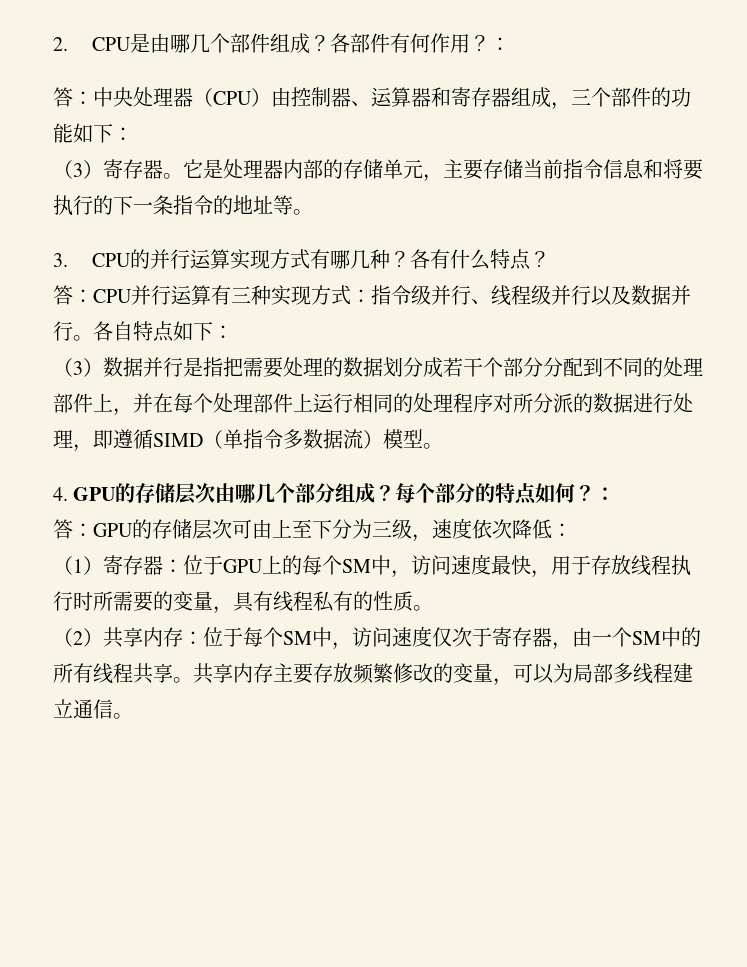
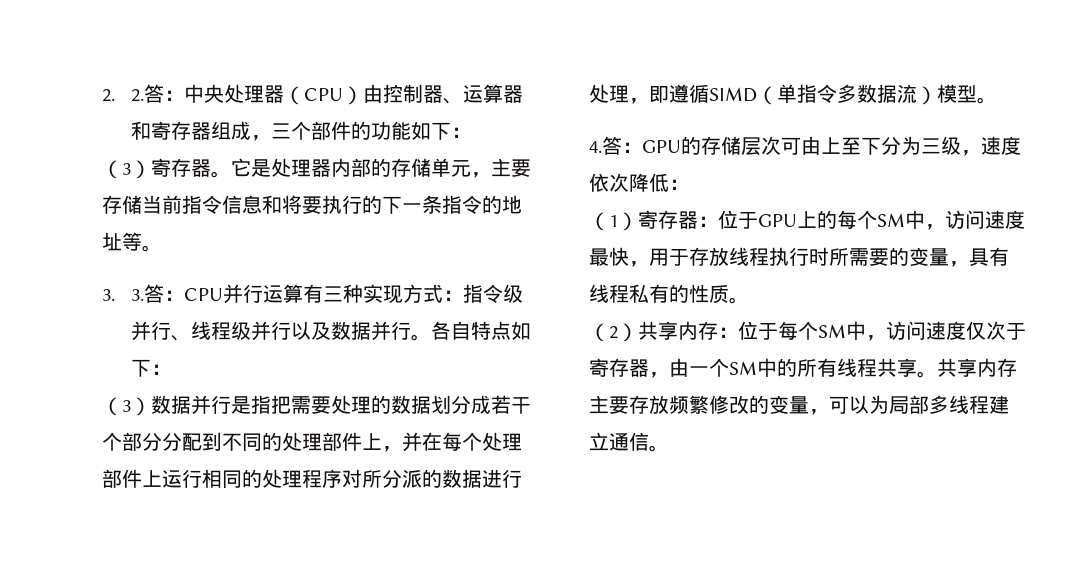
- 2. CPU是由哪几个部件组成？各部件有何作用？：
- 答：中央处理器（CPU）由控制器、运算器和寄存器组成，三个部件的功能如下：
+ 2. 2.答：中央处理器（CPU）由控制器、运算器和寄存器组成，三个部件的功能如下：
- 3. CPU的并行运算实现方式有哪几种？各有什么特点？
- 答：CPU并行运算有三种实现方式：指令级并行、线程级并行以及数据并行。
+ 3. 3.答：CPU并行运算有三种实现方式：指令级并行、线程级并行以及数据并行。
- 4. GPU的存储层次由哪几个部分组成？每个部分的特点如何？：
- 答：GPU的存储层次可由上至下分为三级，速度依次降低：
+ 4.答：GPU的存储层次可由上至下分为三级，速度依次降低：

